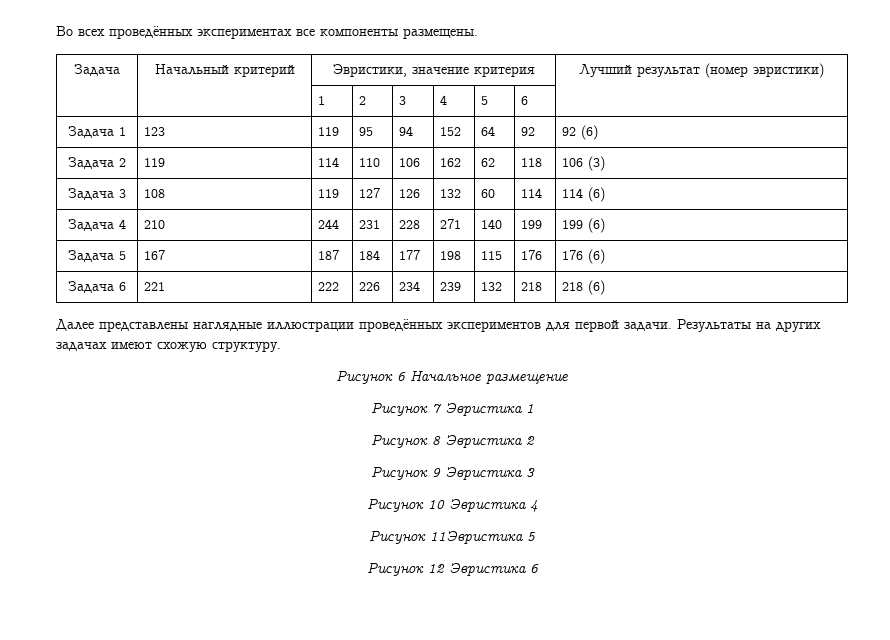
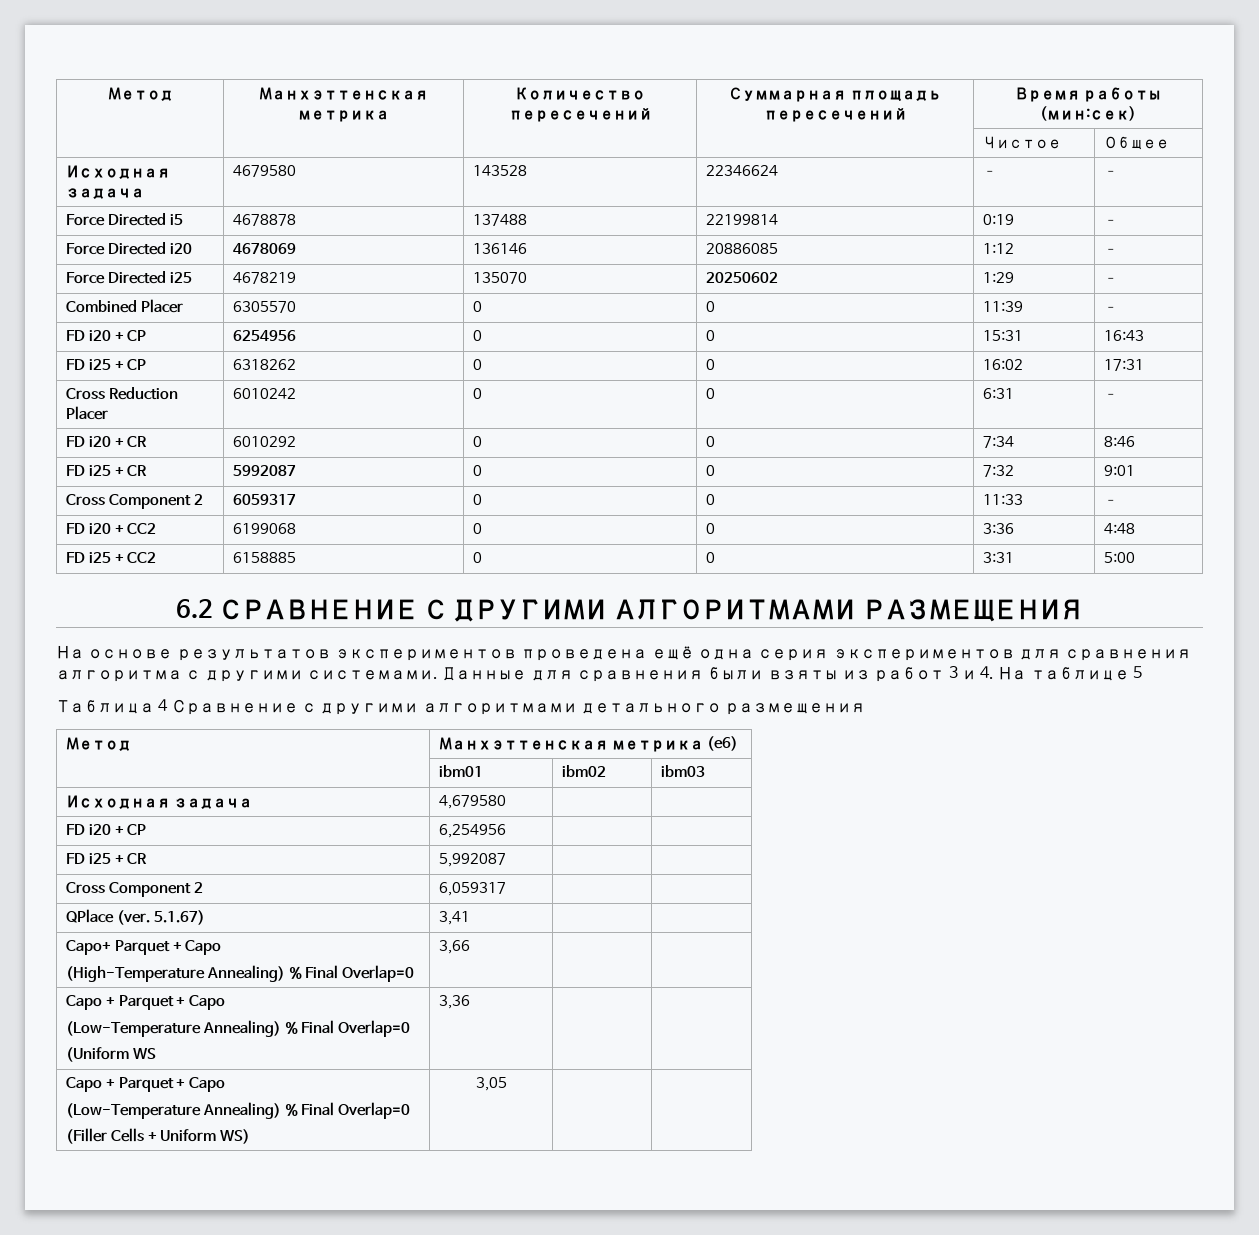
- Во всех проведённых экспериментах все компоненты размещены.
- Задача | Начальный критерий | Эвристики, значение критерия | Лучший результат (номер эвристики)
- | | 1 | 2 | 3 | 4 | 5 | 6 |
- Задача 1 | 123 | 119 | 95 | 94 | 152 | 64 | 92 | 92 (6)
- Задача 2 | 119 | 114 | 110 | 106 | 162 | 62 | 118 | 106 (3)
- Задача 3 | 108 | 119 | 127 | 126 | 132 | 60 | 114 | 114 (6)
- Задача 4 | 210 | 244 | 231 | 228 | 271 | 140 | 199 | 199 (6)
- Задача 5 | 167 | 187 | 184 | 177 | 198 | 115 | 176 | 176 (6)
- Задача 6 | 221 | 222 | 226 | 234 | 239 | 132 | 218 | 218 (6)
- Далее представлены наглядные иллюстрации проведённых экспериментов для первой задачи. Результаты на других задачах имеют схожую структуру.
- Рисунок 6 Начальное размещение
- Рисунок 7 Эвристика 1
- Рисунок 8 Эвристика 2
- Рисунок 9 Эвристика 3
- Рисунок 10 Эвристика 4
- Рисунок 11Эвристика 5
- Рисунок 12 Эвристика 6
+ Метод | Манхэттенская метрика | Количество пересечений | Суммарная площадь пересечений | Время работы (мин:сек)
+ | | | | Чистое | Общее
+ Исходная задача | 4679580 | 143528 | 22346624 | – | –
+ Force Directed i5 | 4678878 | 137488 | 22199814 | 0:19 | –
+ Force Directed i20 | 4678069 | 136146 | 20886085 | 1:12 | –
+ Force Directed i25 | 4678219 | 135070 | 20250602 | 1:29 | –
+ Combined Placer | 6305570 | 0 | 0 | 11:39 | –
+ FD i20 + CP | 6254956 | 0 | 0 | 15:31 | 16:43
+ FD i25 + CP | 6318262 | 0 | 0 | 16:02 | 17:31
+ Cross Reduction Placer | 6010242 | 0 | 0 | 6:31 | –
+ FD i20 + CR | 6010292 | 0 | 0 | 7:34 | 8:46
+ FD i25 + CR | 5992087 | 0 | 0 | 7:32 | 9:01
+ Cross Component 2 | 6059317 | 0 | 0 | 11:33 | –
+ FD i20 + CC2 | 6199068 | 0 | 0 | 3:36 | 4:48
+ FD i25 + CC2 | 6158885 | 0 | 0 | 3:31 | 5:00
+ 6.2 СРАВНЕНИЕ С ДРУГИМИ АЛГОРИТМАМИ РАЗМЕЩЕНИЯ
+ На основе результатов экспериментов проведена ещё одна серия экспериментов для сравнения алгоритма с другими системами. Данные для сравнения были взяты из работ 3 и 4. На таблице 5
+ Таблица 4 Сравнение с другими алгоритмами детального размещения
+ Метод | Манхэттенская метрика (e6)
+ | ibm01 | ibm02 | ibm03
+ Исходная задача | 4,679580 | |
+ FD i20 + CP | 6,254956 | |
+ FD i25 + CR | 5,992087 | |
+ Cross Component 2 | 6,059317 | |
+ QPlace (ver. 5.1.67) | 3,41 | |
+ Capo+ Parquet + Capo
+ (High-Temperature Annealing) % Final Overlap=0 | 3,66 | |
+ Capo + Parquet + Capo
+ (Low-Temperature Annealing) % Final Overlap=0
+ (Uniform WS | 3,36 | |
+ Capo + Parquet + Capo
+ (Low-Temperature Annealing) % Final Overlap=0
+ (Filler Cells + Uniform WS) | 3,05 | |

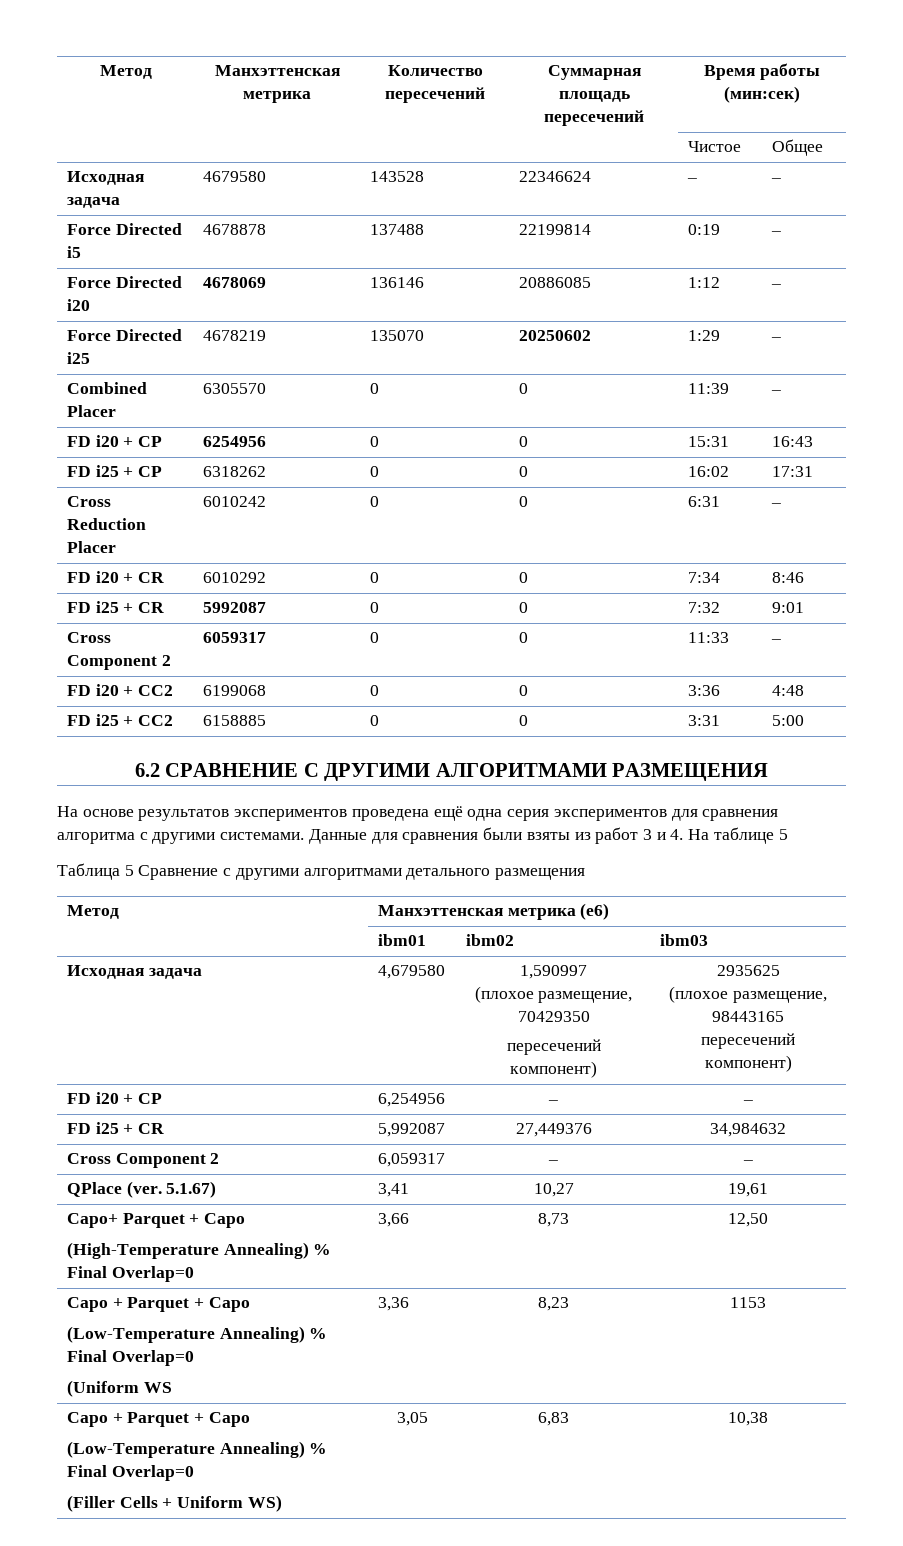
- Таблица 4 Сравнение с другими алгоритмами детального размещения
+ Таблица 5 Сравнение с другими алгоритмами детального размещения
- Исходная задача | 4,679580 | |
+ Исходная задача | 4,679580 | 1,590997
+ (плохое размещение, 70429350
+ пересечений компонент) | 2935625
+ (плохое размещение, 98443165
+ пересечений компонент)
- FD i20 + CP | 6,254956 | |
+ FD i20 + CP | 6,254956 | – | –
- FD i25 + CR | 5,992087 | |
+ FD i25 + CR | 5,992087 | 27,449376 | 34,984632
- Cross Component 2 | 6,059317 | |
+ Cross Component 2 | 6,059317 | – | –
- QPlace (ver. 5.1.67) | 3,41 | |
+ QPlace (ver. 5.1.67) | 3,41 | 10,27 | 19,61
  Capo+ Parquet + Capo
- (High-Temperature Annealing) % Final Overlap=0 | 3,66 | |
+ (High-Temperature Annealing) % Final Overlap=0 | 3,66 | 8,73 | 12,50
  Capo + Parquet + Capo
  (Low-Temperature Annealing) % Final Overlap=0
- (Uniform WS | 3,36 | |
+ (Uniform WS | 3,36 | 8,23 | 1153
  Capo + Parquet + Capo
  (Low-Temperature Annealing) % Final Overlap=0
- (Filler Cells + Uniform WS) | 3,05 | |
+ (Filler Cells + Uniform WS) | 3,05 | 6,83 | 10,38

